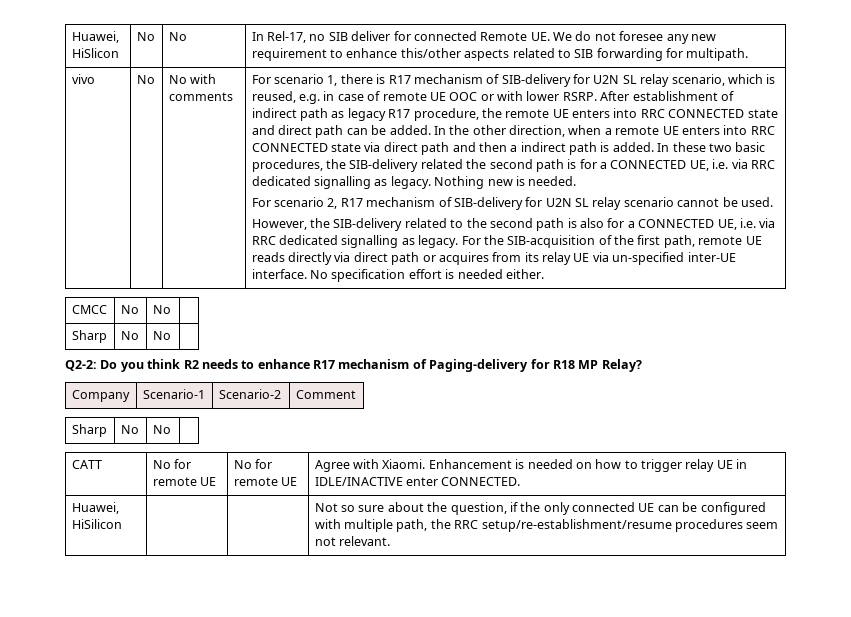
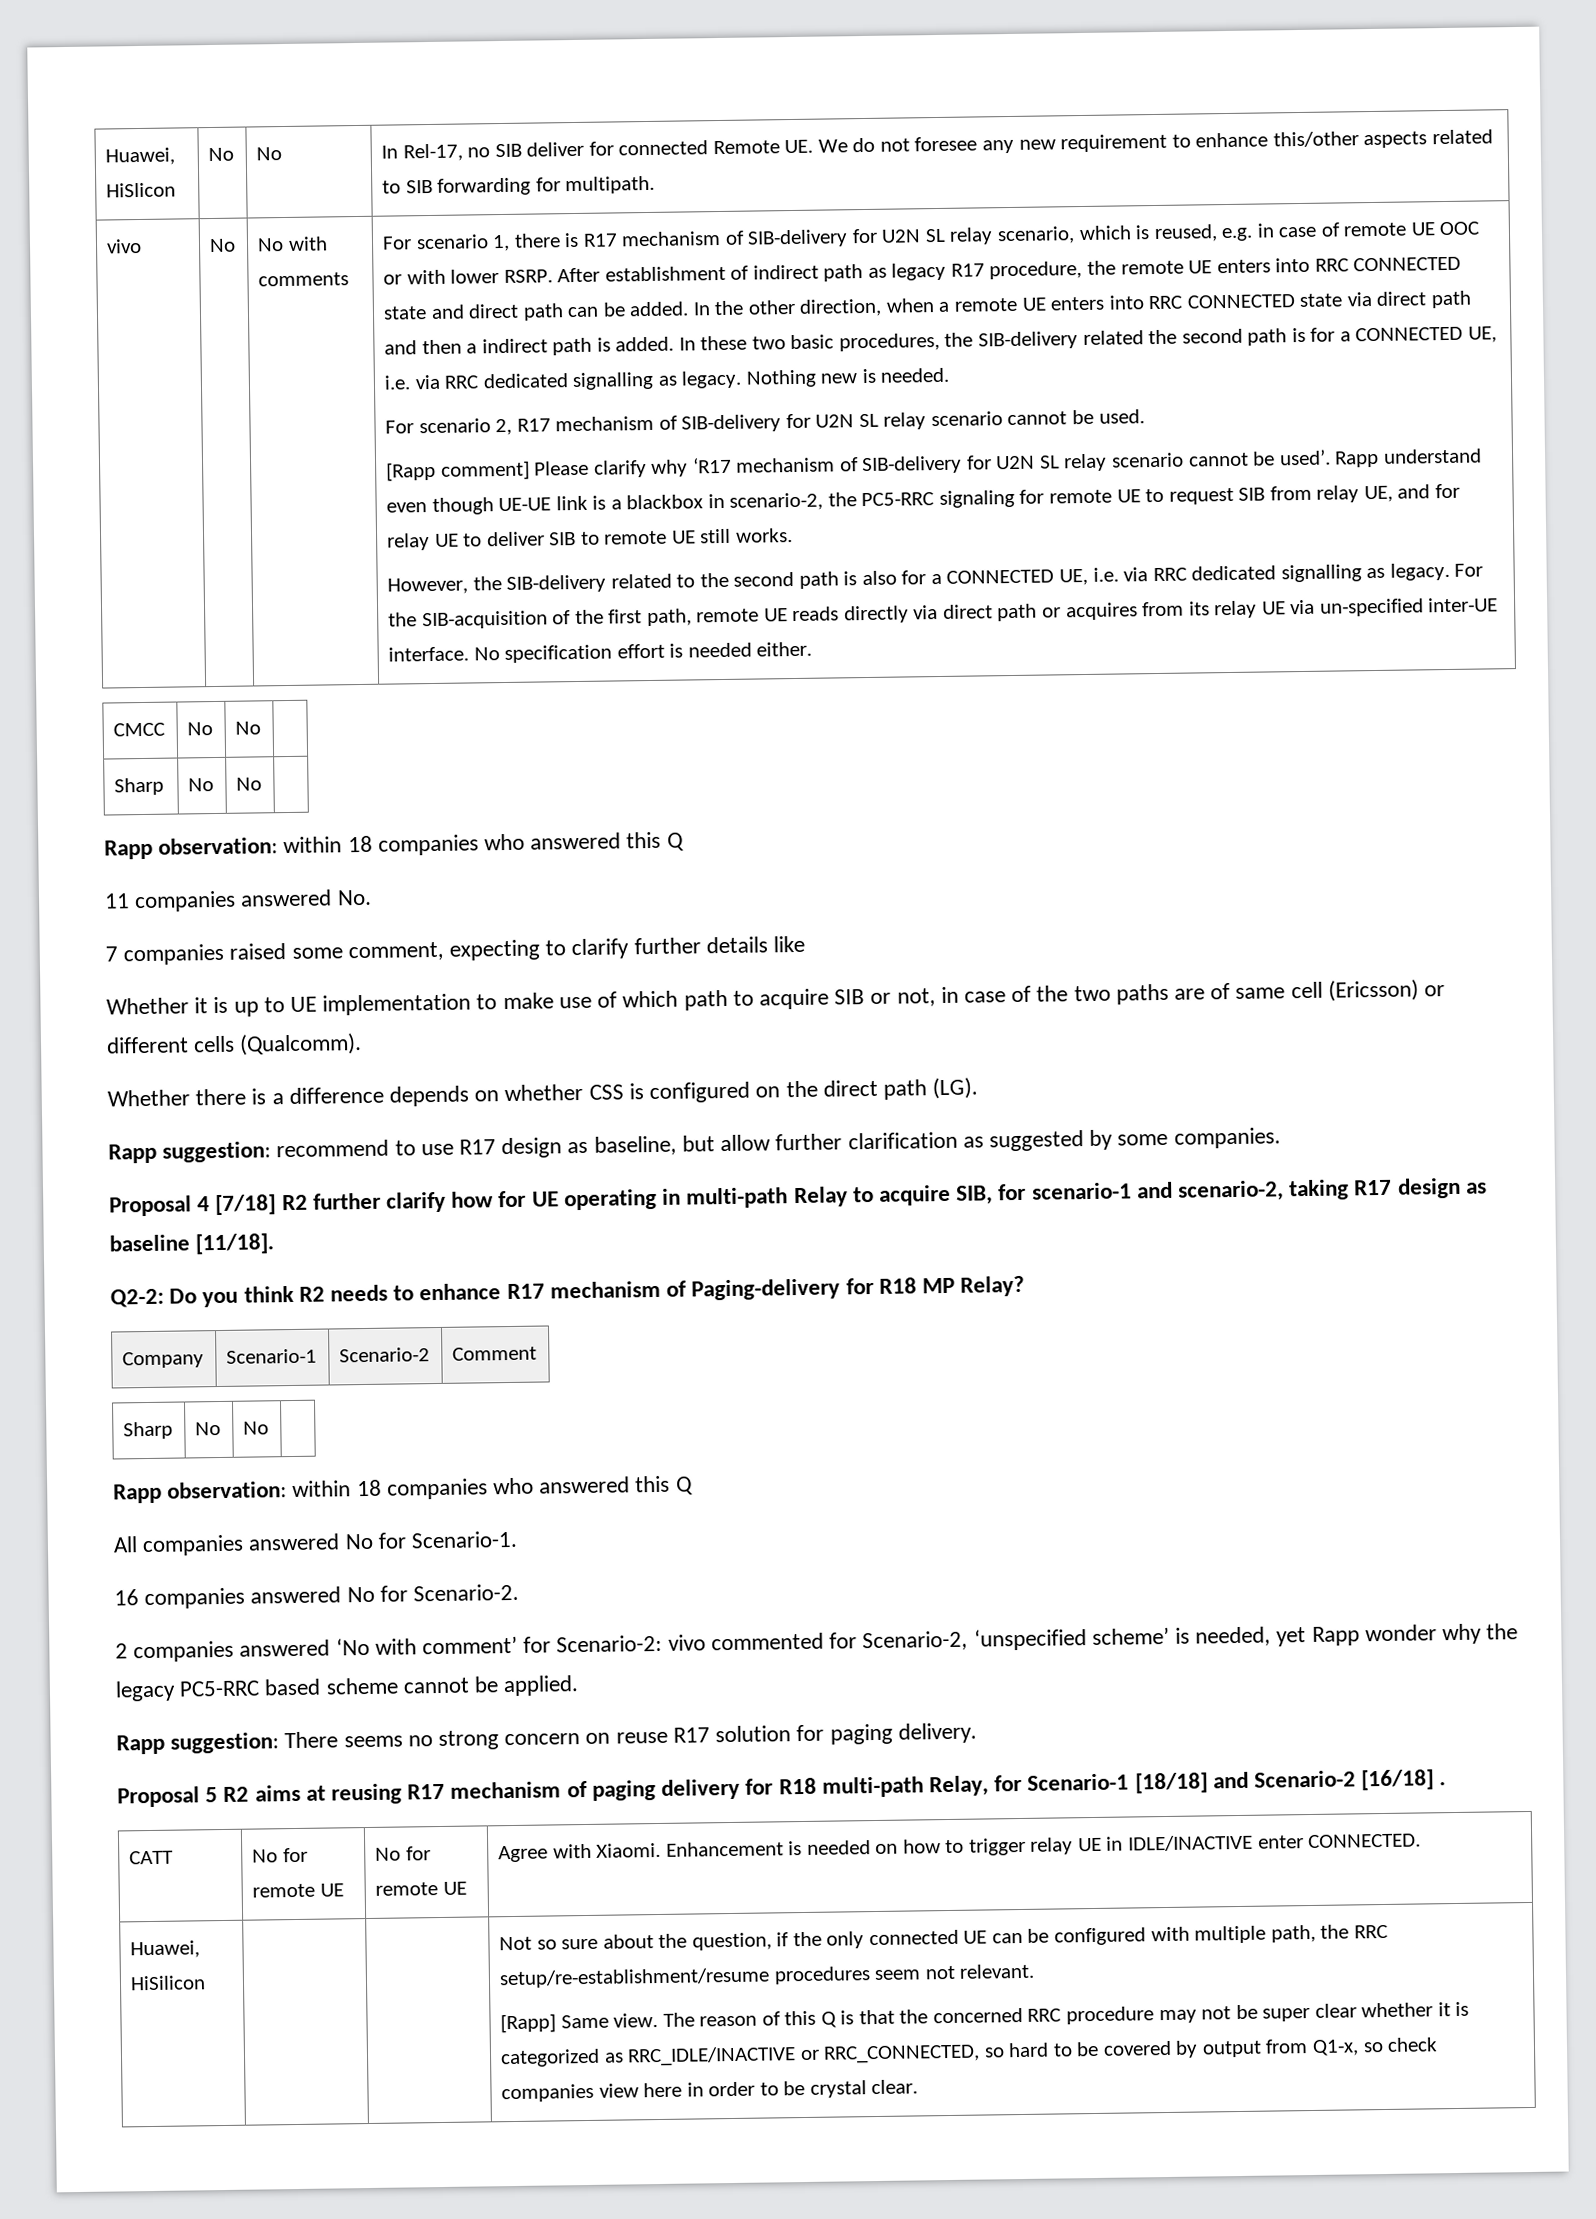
+ [Rapp comment] Please clarify why ‘R17 mechanism of SIB-delivery for U2N SL relay scenario cannot be used’. Rapp understand even though UE-UE link is a blackbox in scenario-2, the PC5-RRC signaling for remote UE to request SIB from relay UE, and for relay UE to deliver SIB to remote UE still works.
  CMCC | No | No |
  Sharp | No | No |
+ Rapp observation: within 18 companies who answered this Q
+ 11 companies answered No.
+ 7 companies raised some comment, expecting to clarify further details like
+ Whether it is up to UE implementation to make use of which path to acquire SIB or not, in case of the two paths are of same cell (Ericsson) or different cells (Qualcomm).
+ Whether there is a difference depends on whether CSS is configured on the direct path (LG).
+ Rapp suggestion: recommend to use R17 design as baseline, but allow further clarification as suggested by some companies.
+ Proposal 4 [7/18] R2 further clarify how for UE operating in multi-path Relay to acquire SIB, for scenario-1 and scenario-2, taking R17 design as baseline [11/18].
  Company | Scenario-1 | Scenario-2 | Comment
  Sharp | No | No |
+ Rapp observation: within 18 companies who answered this Q
+ All companies answered No for Scenario-1.
+ 16 companies answered No for Scenario-2.
+ 2 companies answered ‘No with comment’ for Scenario-2: vivo commented for Scenario-2, ‘unspecified scheme’ is needed, yet Rapp wonder why the legacy PC5-RRC based scheme cannot be applied.
+ Rapp suggestion: There seems no strong concern on reuse R17 solution for paging delivery.
+ Proposal 5 R2 aims at reusing R17 mechanism of paging delivery for R18 multi-path Relay, for Scenario-1 [18/18] and Scenario-2 [16/18] .
+ [Rapp] Same view. The reason of this Q is that the concerned RRC procedure may not be super clear whether it is categorized as RRC_IDLE/INACTIVE or RRC_CONNECTED, so hard to be covered by output from Q1-x, so check companies view here in order to be crystal clear.

